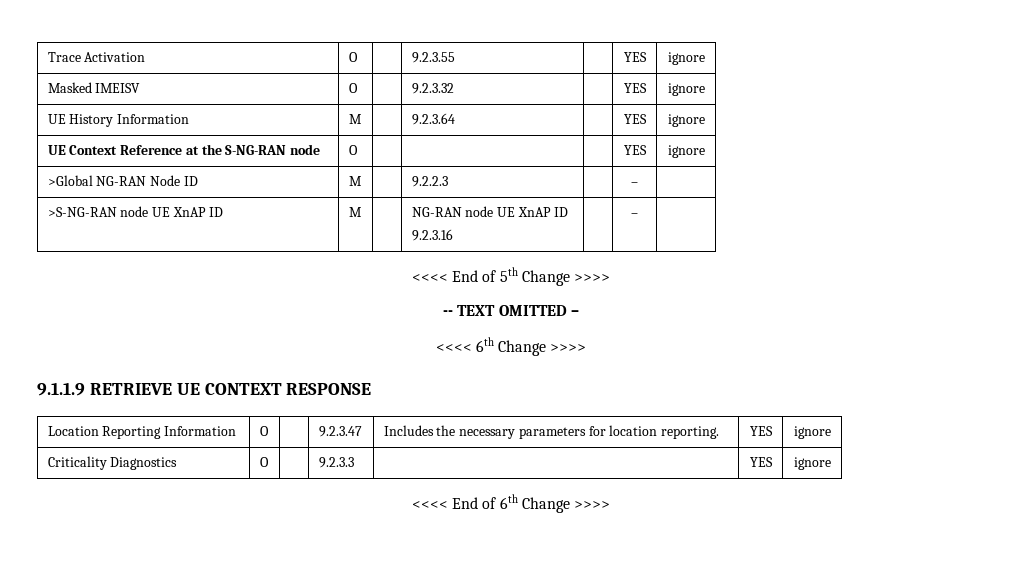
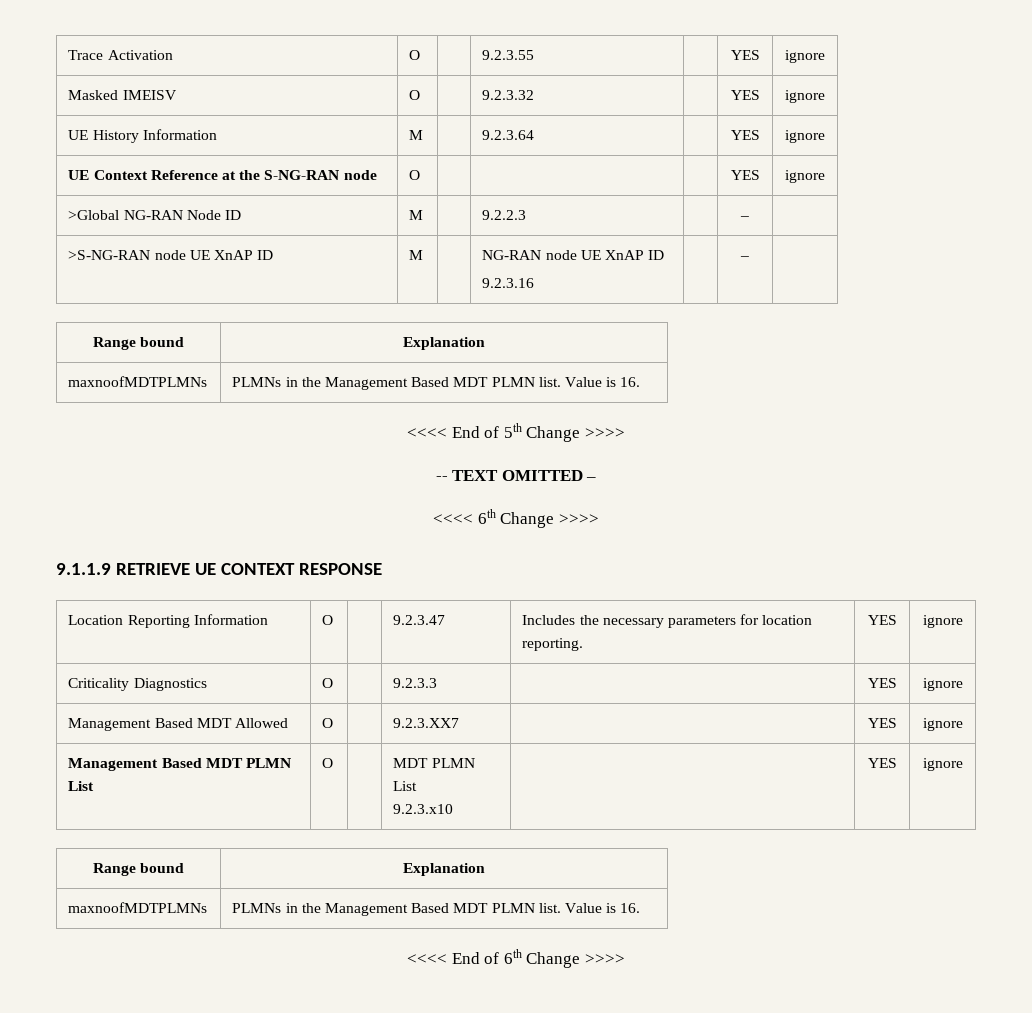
  >S-NG-RAN node UE XnAP ID | M | | NG-RAN node UE XnAP ID
  9.2.3.16 | | – |
+ Range bound | Explanation
+ maxnoofMDTPLMNs | PLMNs in the Management Based MDT PLMN list. Value is 16.
+ Management Based MDT Allowed | O | | 9.2.3.XX7 | | YES | ignore
+ Management Based MDT PLMN List | O | | MDT PLMN List
+ 9.2.3.x10 | | YES | ignore
+ Range bound | Explanation
+ maxnoofMDTPLMNs | PLMNs in the Management Based MDT PLMN list. Value is 16.

